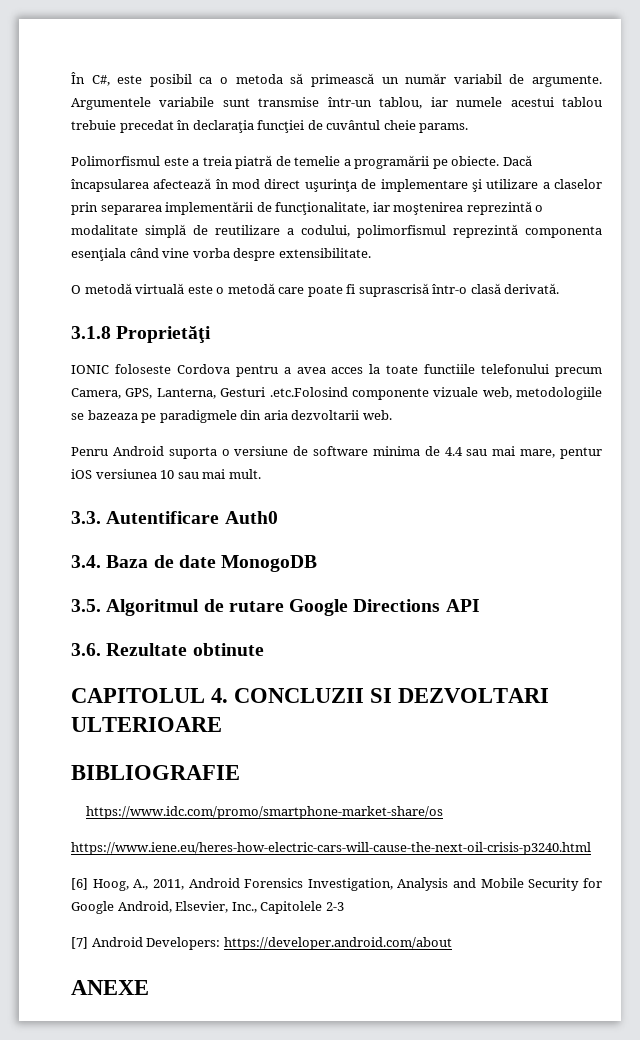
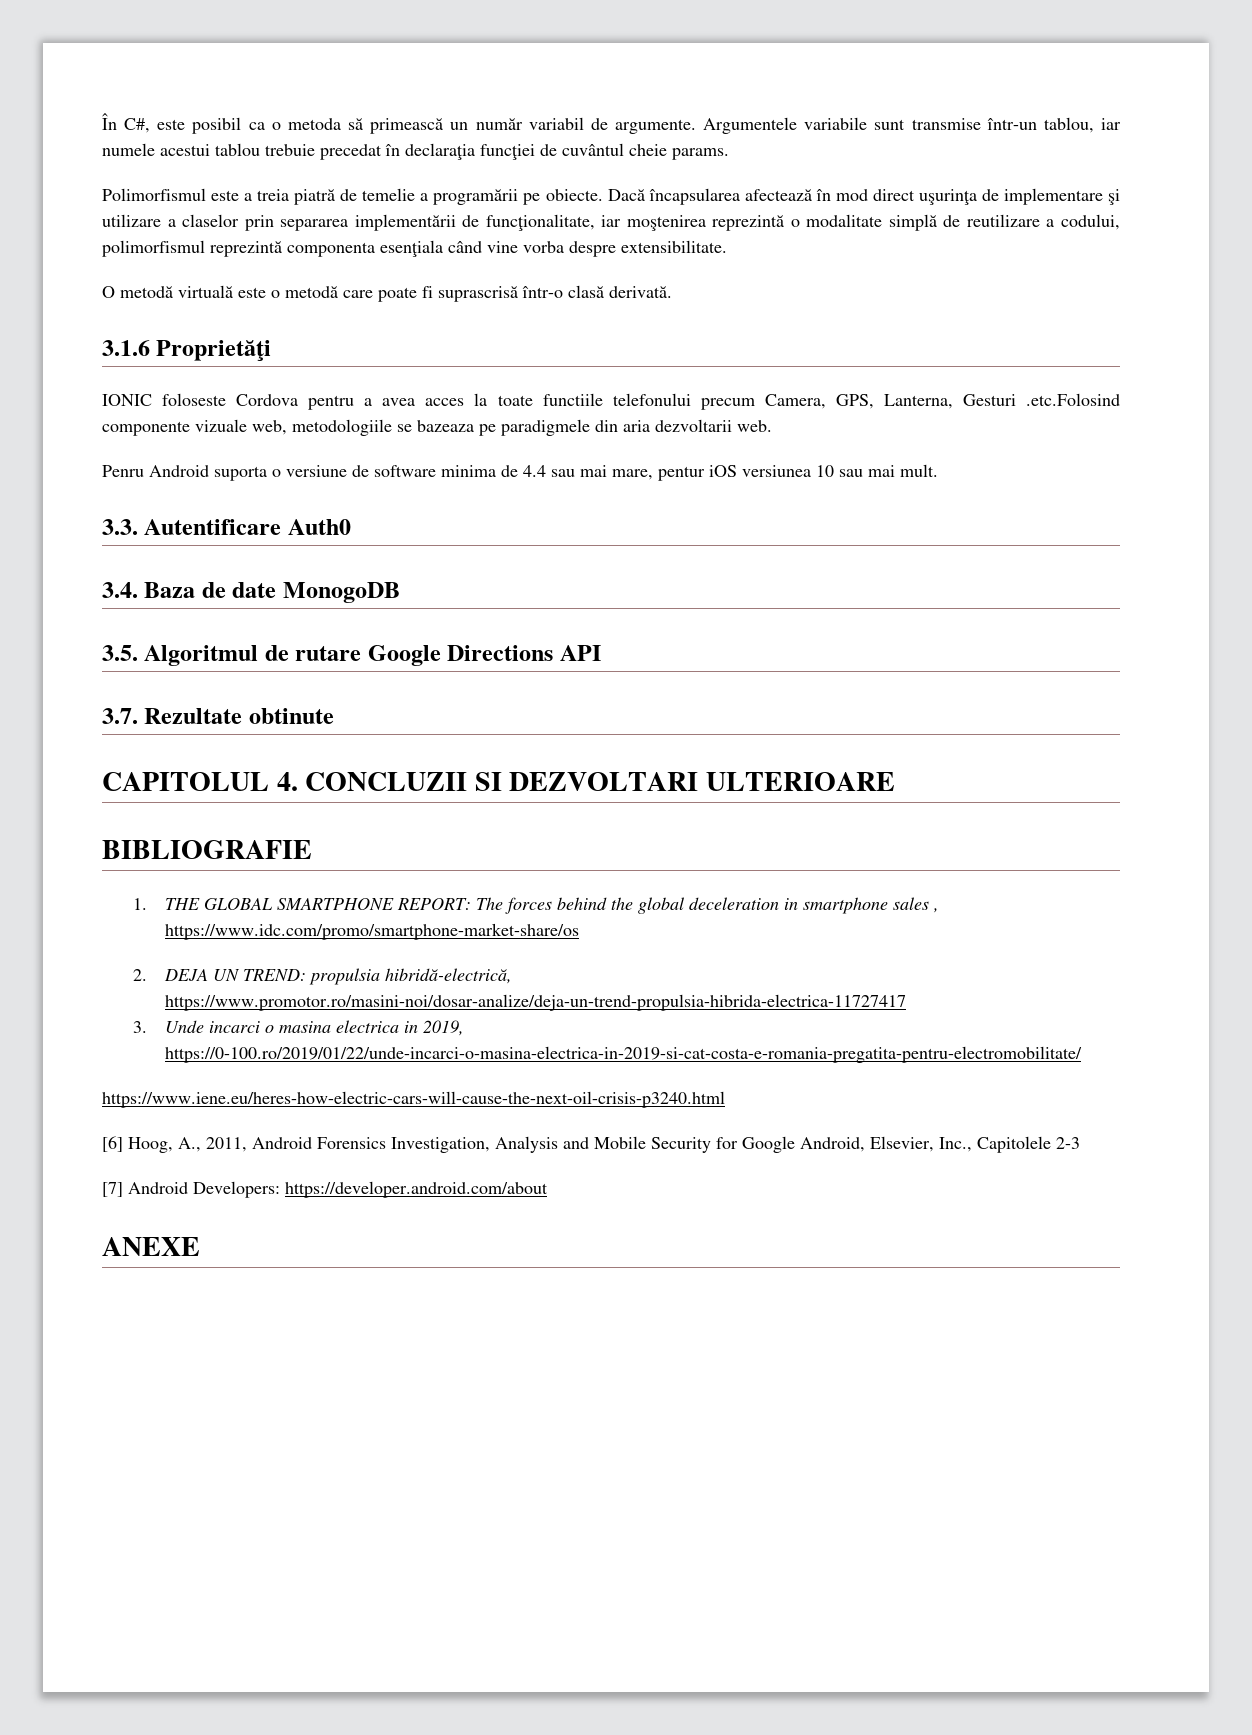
- 3.1.8 Proprietăţi
+ 3.1.6 Proprietăţi
- 3.6. Rezultate obtinute
+ 3.7. Rezultate obtinute
- https://www.idc.com/promo/smartphone-market-share/os
+ 1. THE GLOBAL SMARTPHONE REPORT: The forces behind the global deceleration in smartphone sales , https://www.idc.com/promo/smartphone-market-share/os
+ 2. DEJA UN TREND: propulsia hibridă-electrică, https://www.promotor.ro/masini-noi/dosar-analize/deja-un-trend-propulsia-hibrida-electrica-11727417
+ 3. Unde incarci o masina electrica in 2019, https://0-100.ro/2019/01/22/unde-incarci-o-masina-electrica-in-2019-si-cat-costa-e-romania-pregatita-pentru-electromobilitate/

